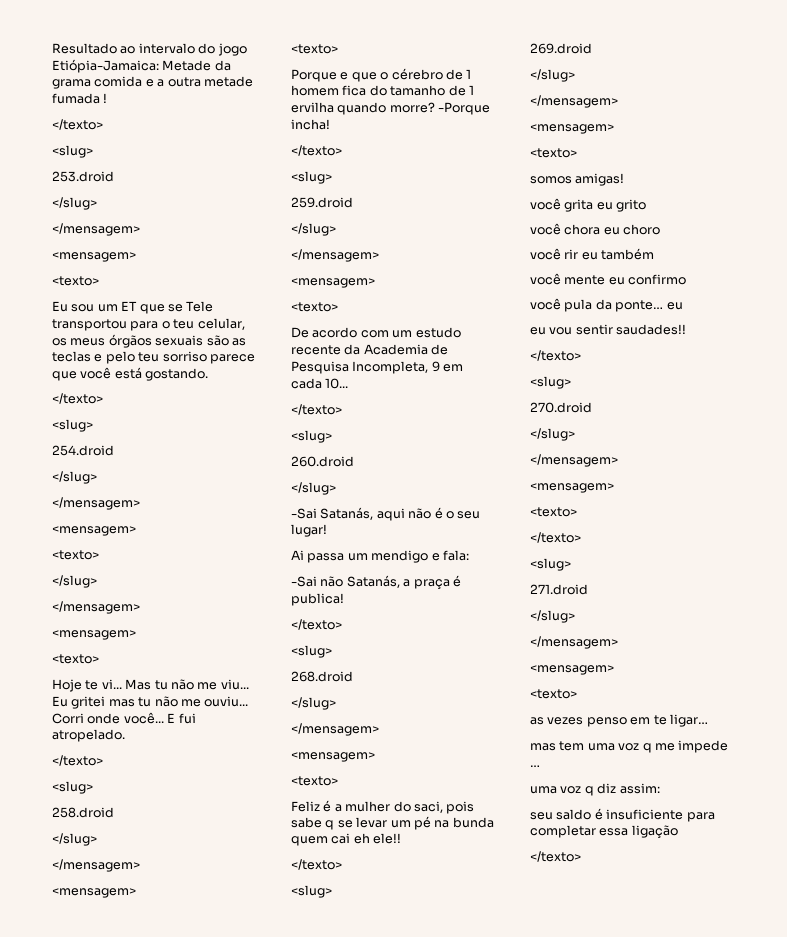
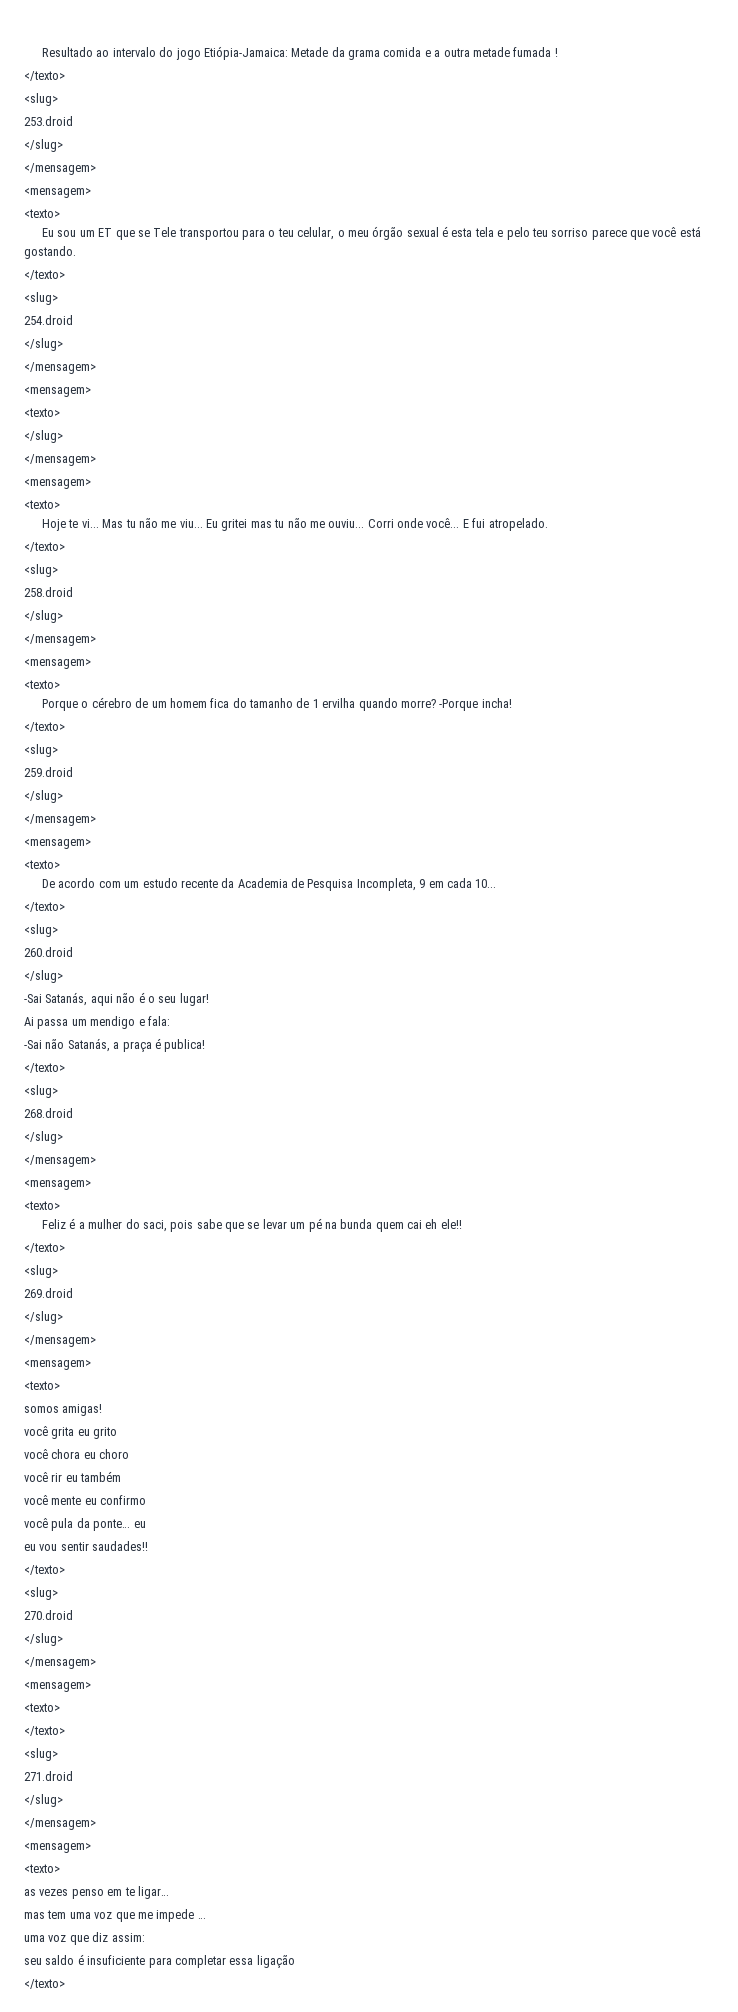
- Eu sou um ET que se Tele transportou para o teu celular, os meus órgãos sexuais são as teclas e pelo teu sorriso parece que você está gostando.
+ Eu sou um ET que se Tele transportou para o teu celular, o meu órgão sexual é esta tela e pelo teu sorriso parece que você está gostando.
- Porque e que o cérebro de 1 homem fica do tamanho de 1 ervilha quando morre?
+ Porque o cérebro de um homem fica do tamanho de 1 ervilha quando morre?
- Feliz é a mulher do saci, pois sabe q se levar um pé na bunda quem cai eh ele!!
+ Feliz é a mulher do saci, pois sabe que se levar um pé na bunda quem cai eh ele!!
- mas tem uma voz q me impede …
+ mas tem uma voz que me impede …
- uma voz q diz assim:
+ uma voz que diz assim:

